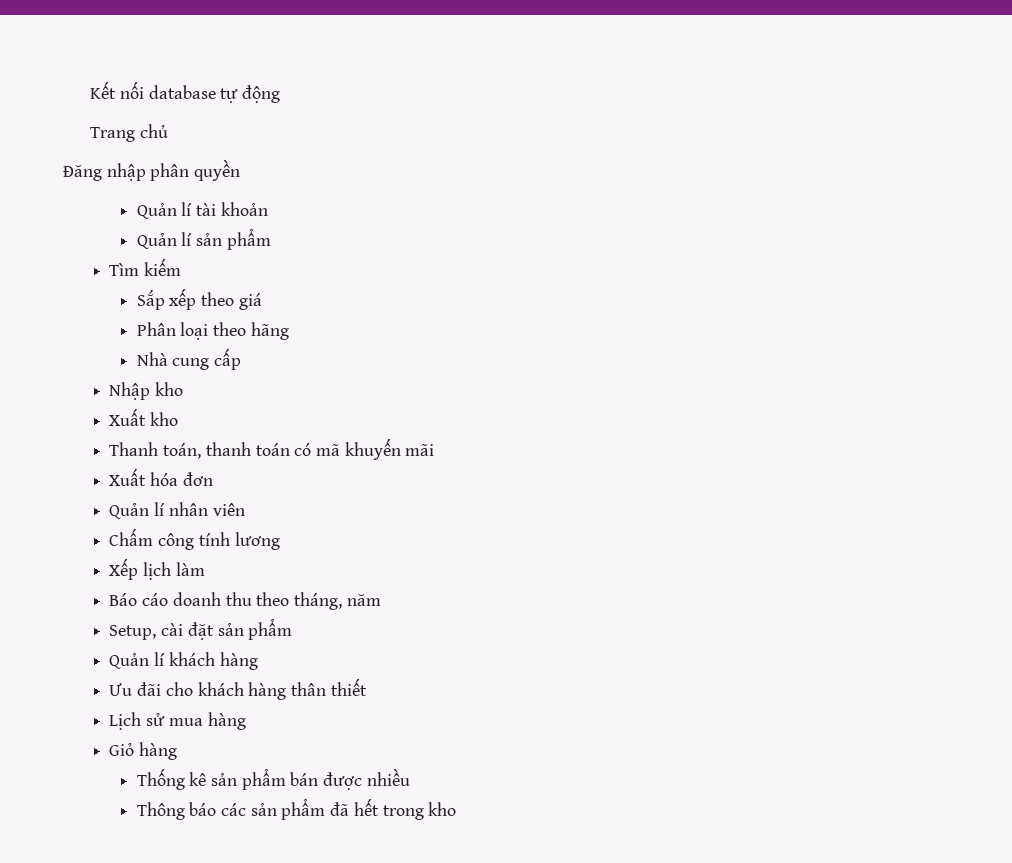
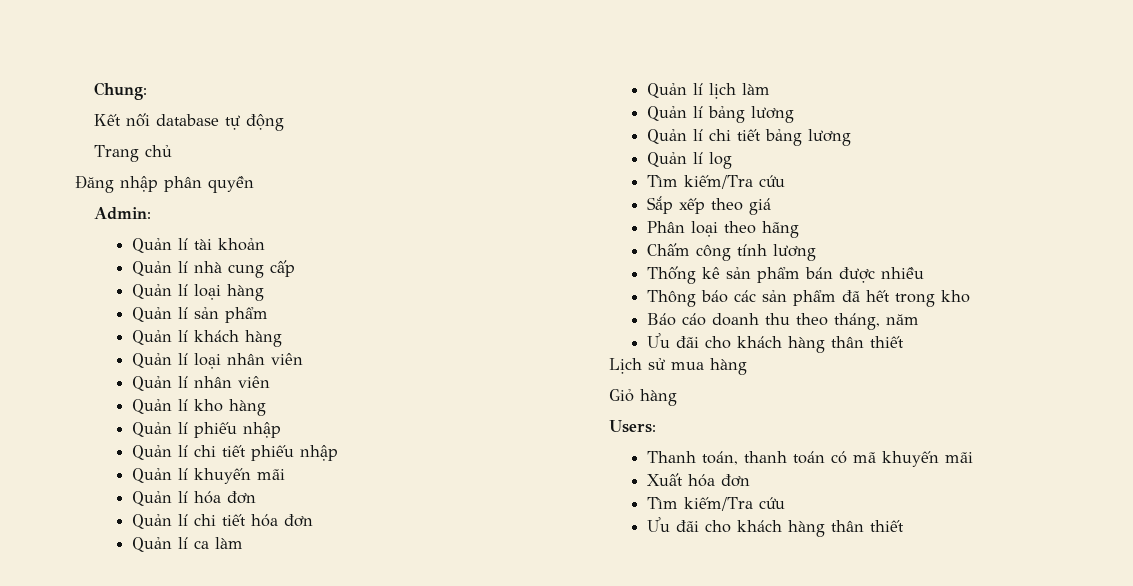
+ Chung:
+ Admin:
+ Quản lí nhà cung cấp
+ Quản lí loại hàng
  Quản lí sản phẩm
- Tìm kiếm
+ Quản lí khách hàng
+ Quản lí loại nhân viên
+ Quản lí nhân viên
+ Quản lí kho hàng
+ Quản lí phiếu nhập
+ Quản lí chi tiết phiếu nhập
+ Quản lí khuyến mãi
+ Quản lí hóa đơn
+ Quản lí chi tiết hóa đơn
+ Quản lí ca làm
+ Quản lí lịch làm
+ Quản lí bảng lương
+ Quản lí chi tiết bảng lương
+ Quản lí log
+ Tìm kiếm/Tra cứu
- Nhà cung cấp
- Nhập kho
- Xuất kho
- Thanh toán, thanh toán có mã khuyến mãi
- Xuất hóa đơn
- Quản lí nhân viên
  Chấm công tính lương
- Xếp lịch làm
- Báo cáo doanh thu theo tháng, năm
- Setup, cài đặt sản phẩm
- Quản lí khách hàng
- Ưu đãi cho khách hàng thân thiết
- Lịch sử mua hàng
- Giỏ hàng
+ Báo cáo doanh thu theo tháng, năm
+ Ưu đãi cho khách hàng thân thiết
+ Lịch sử mua hàng
+ Giỏ hàng
+ Users:
+ Thanh toán, thanh toán có mã khuyến mãi
+ Xuất hóa đơn
+ Tìm kiếm/Tra cứu
+ Ưu đãi cho khách hàng thân thiết

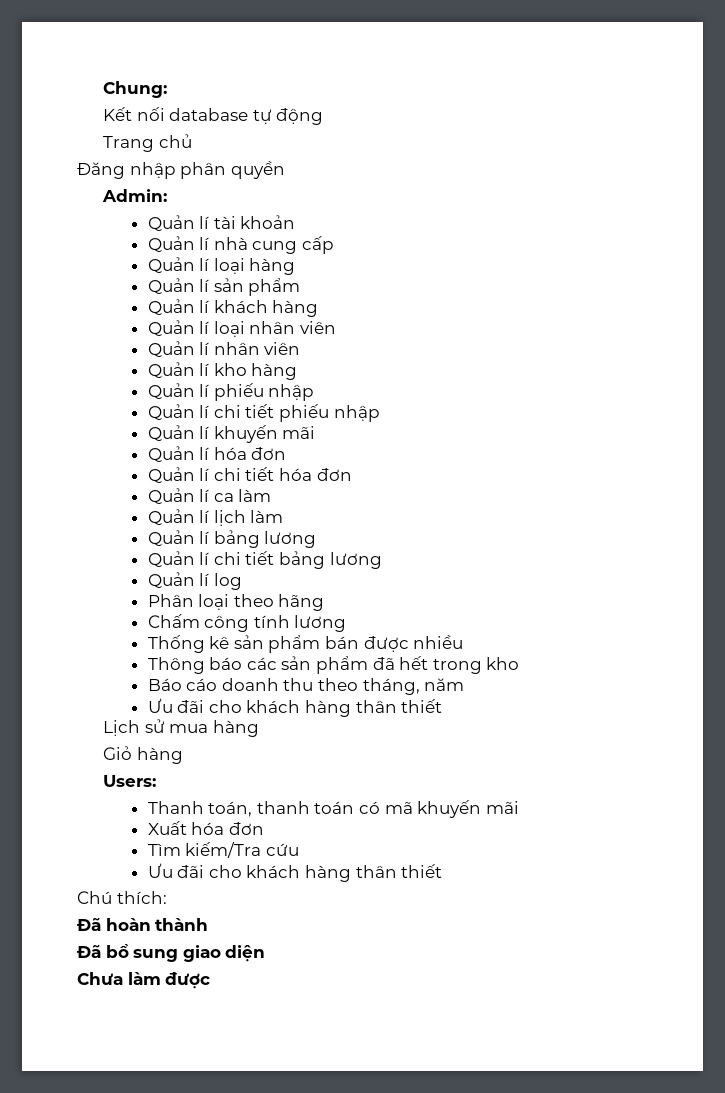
  Quản lí log
- Tìm kiếm/Tra cứu
- Sắp xếp theo giá
+ Chú thích:
+ Đã hoàn thành
+ Đã bổ sung giao diện
+ Chưa làm được

